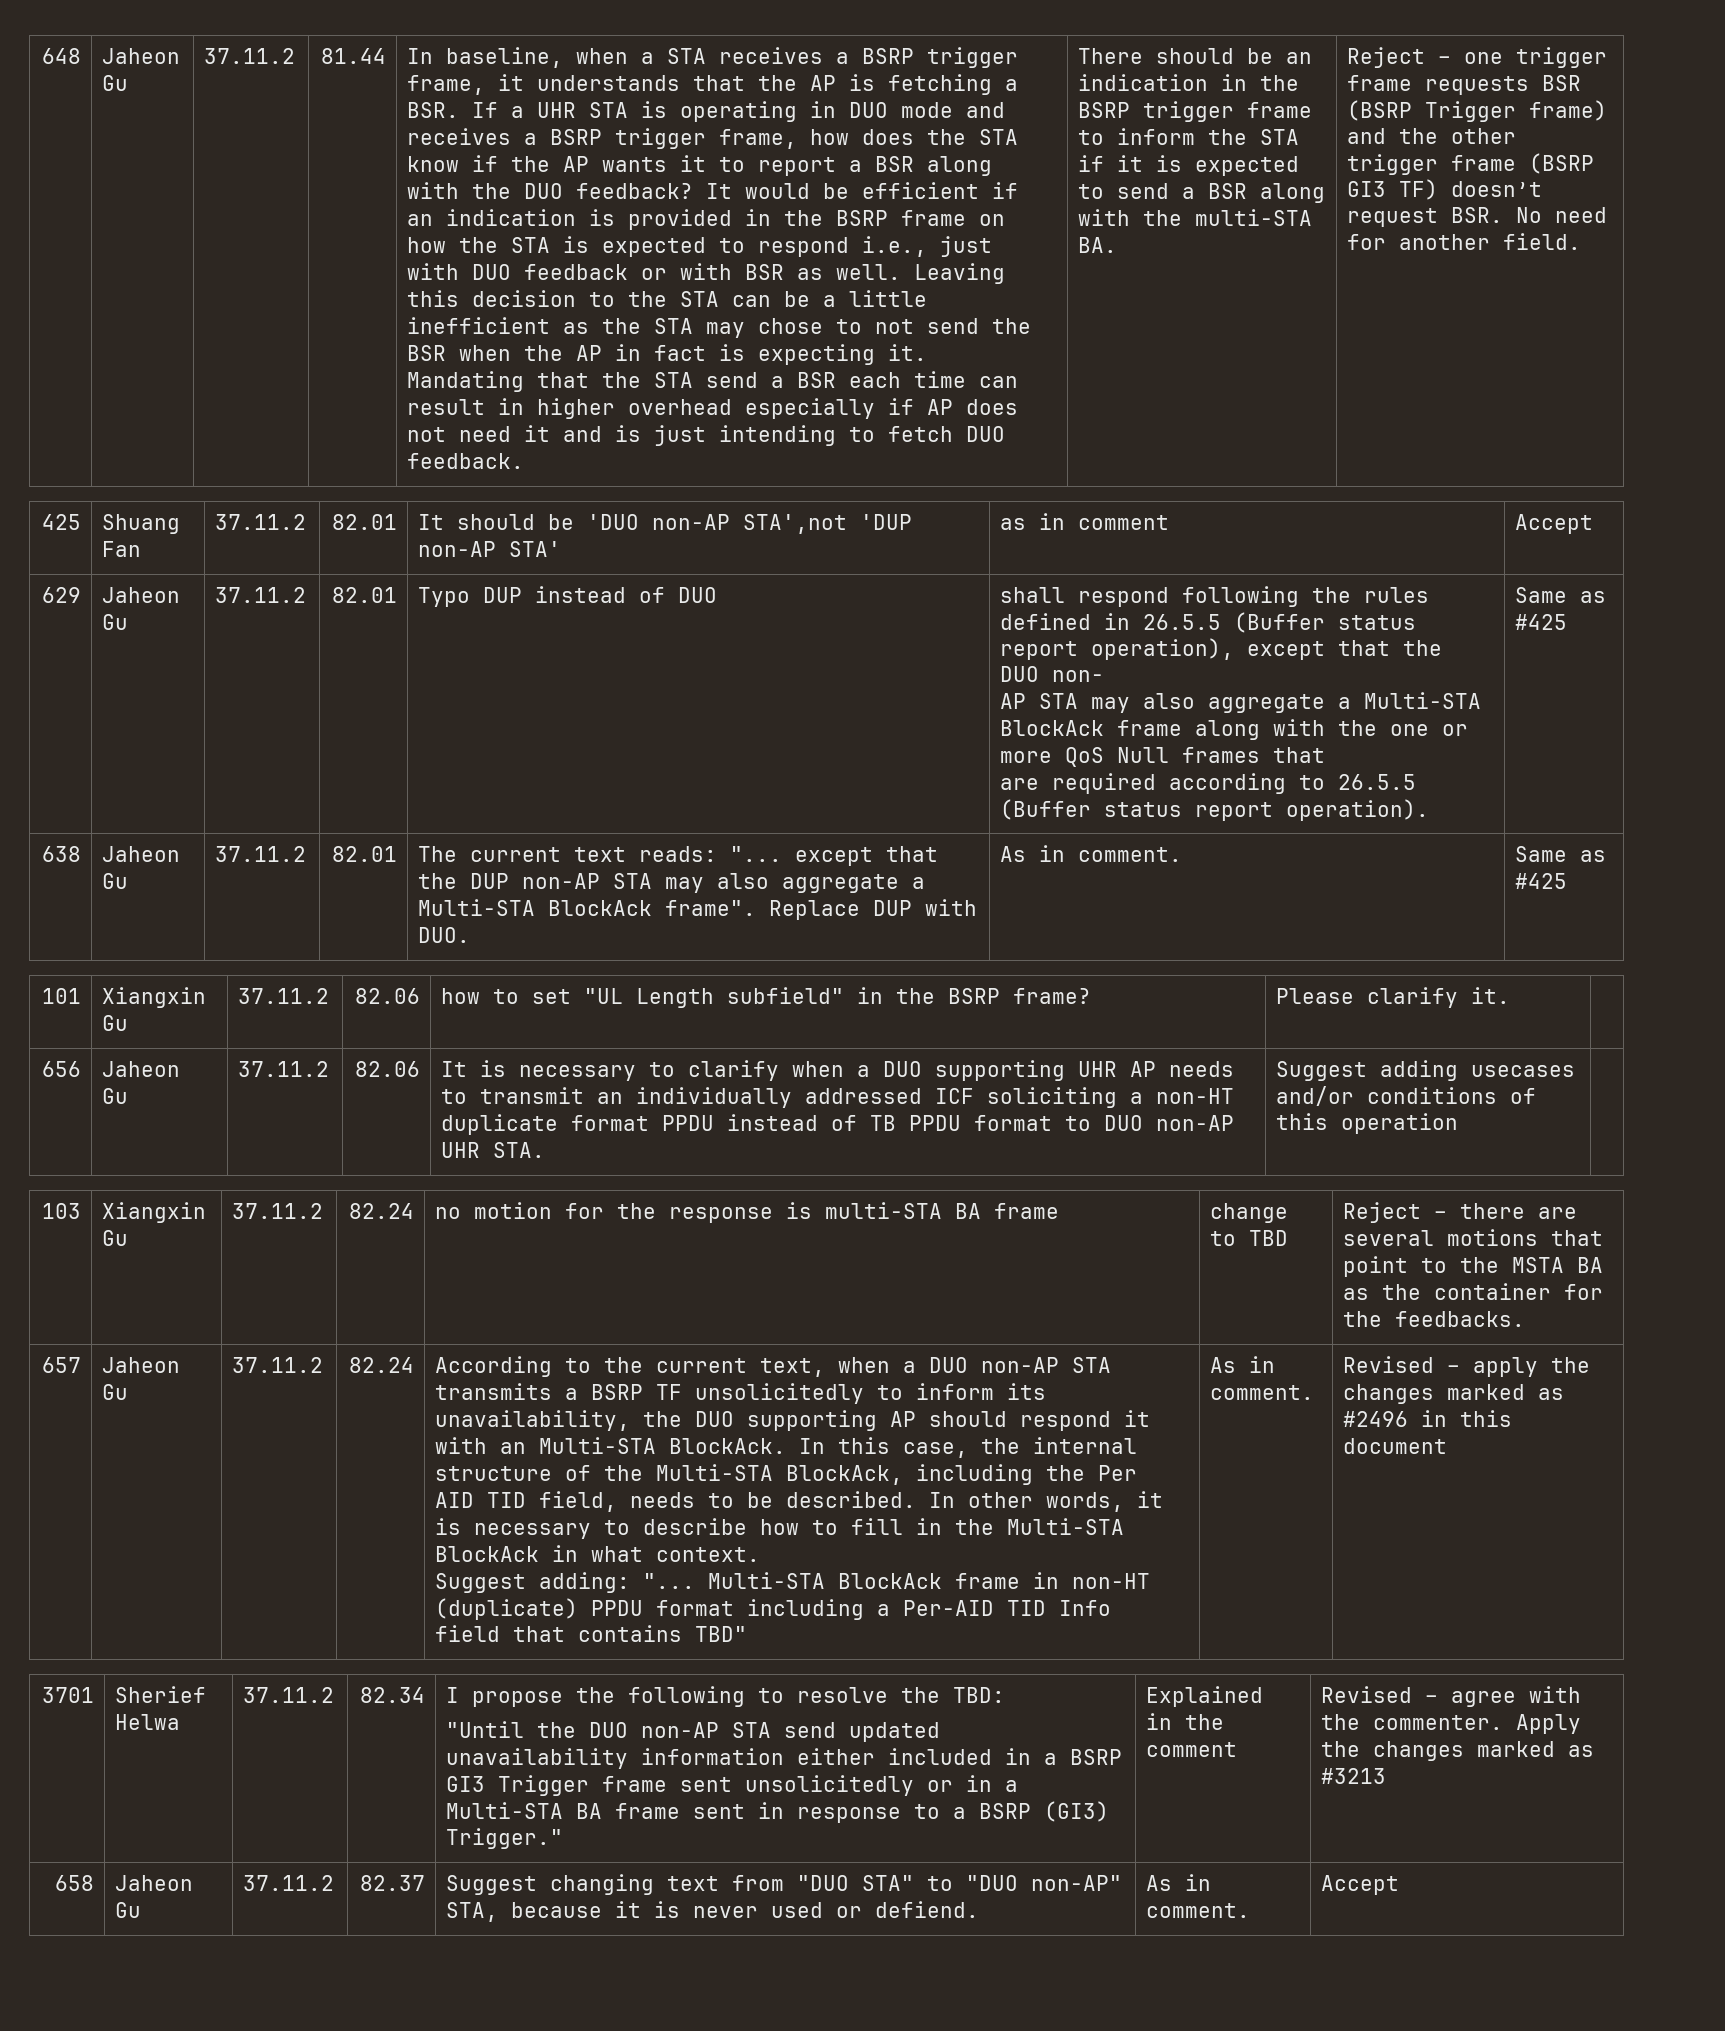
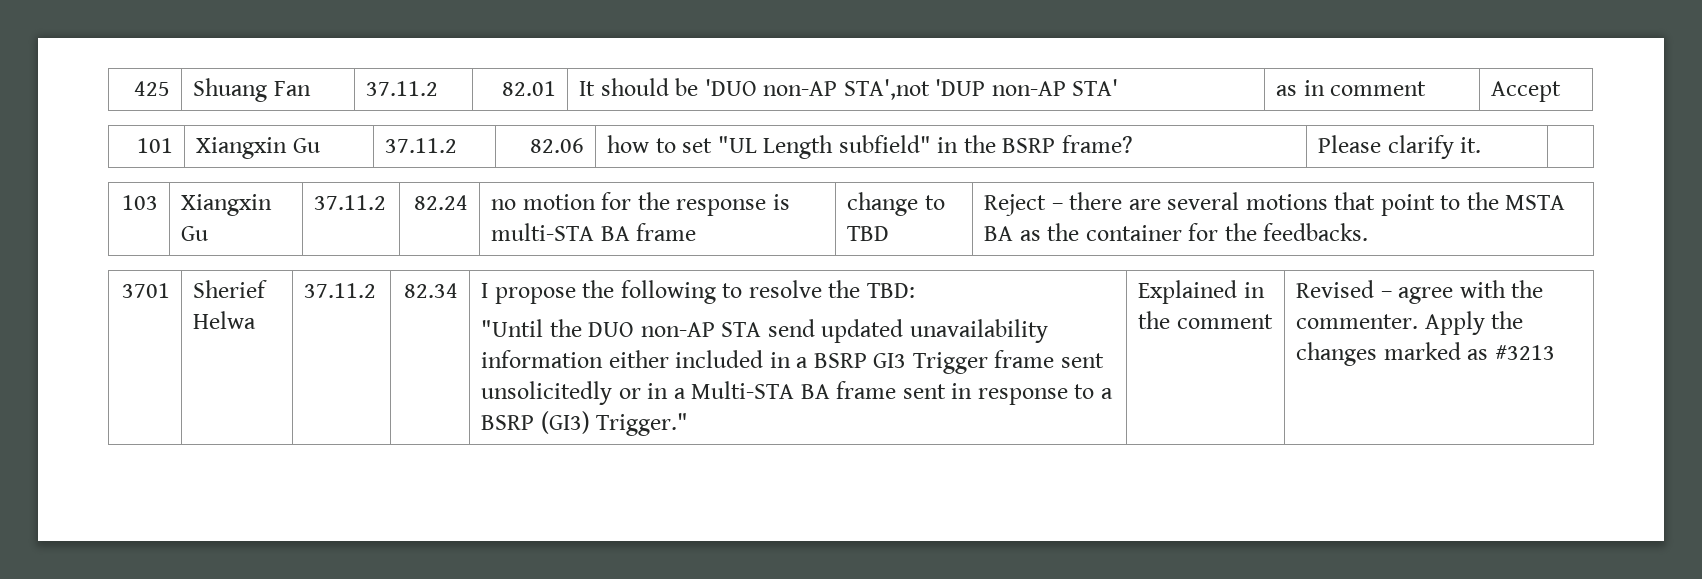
- 648 | Jaheon Gu | 37.11.2 | 81.44 | In baseline, when a STA receives a BSRP trigger frame, it understands that the AP is fetching a BSR. If a UHR STA is operating in DUO mode and receives a BSRP trigger frame, how does the STA know if the AP wants it to report a BSR along with the DUO feedback? It would be efficient if an indication is provided in the BSRP frame on how the STA is expected to respond i.e., just with DUO feedback or with BSR as well. Leaving this decision to the STA can be a little inefficient as the STA may chose to not send the BSR when the AP in fact is expecting it. Mandating that the STA send a BSR each time can result in higher overhead especially if AP does not need it and is just intending to fetch DUO feedback. | There should be an indication in the BSRP trigger frame to inform the STA if it is expected to send a BSR along with the multi-STA BA. | Reject – one trigger frame requests BSR (BSRP Trigger frame) and the other trigger frame (BSRP GI3 TF) doesn’t request BSR. No need for another field.
- 629 | Jaheon Gu | 37.11.2 | 82.01 | Typo DUP instead of DUO | shall respond following the rules defined in 26.5.5 (Buffer status report operation), except that the DUO non-
- AP STA may also aggregate a Multi-STA BlockAck frame along with the one or more QoS Null frames that
- are required according to 26.5.5 (Buffer status report operation). | Same as #425
- 638 | Jaheon Gu | 37.11.2 | 82.01 | The current text reads: "... except that the DUP non-AP STA may also aggregate a Multi-STA BlockAck frame". Replace DUP with DUO. | As in comment. | Same as #425
- 656 | Jaheon Gu | 37.11.2 | 82.06 | It is necessary to clarify when a DUO supporting UHR AP needs to transmit an individually addressed ICF soliciting a non-HT duplicate format PPDU instead of TB PPDU format to DUO non-AP UHR STA. | Suggest adding usecases and/or conditions of this operation
- 657 | Jaheon Gu | 37.11.2 | 82.24 | According to the current text, when a DUO non-AP STA transmits a BSRP TF unsolicitedly to inform its unavailability, the DUO supporting AP should respond it with an Multi-STA BlockAck. In this case, the internal structure of the Multi-STA BlockAck, including the Per AID TID field, needs to be described. In other words, it is necessary to describe how to fill in the Multi-STA BlockAck in what context.
- Suggest adding: "... Multi-STA BlockAck frame in non-HT (duplicate) PPDU format including a Per-AID TID Info field that contains TBD" | As in comment. | Revised – apply the changes marked as #2496 in this document
- 658 | Jaheon Gu | 37.11.2 | 82.37 | Suggest changing text from "DUO STA" to "DUO non-AP" STA, because it is never used or defiend. | As in comment. | Accept

